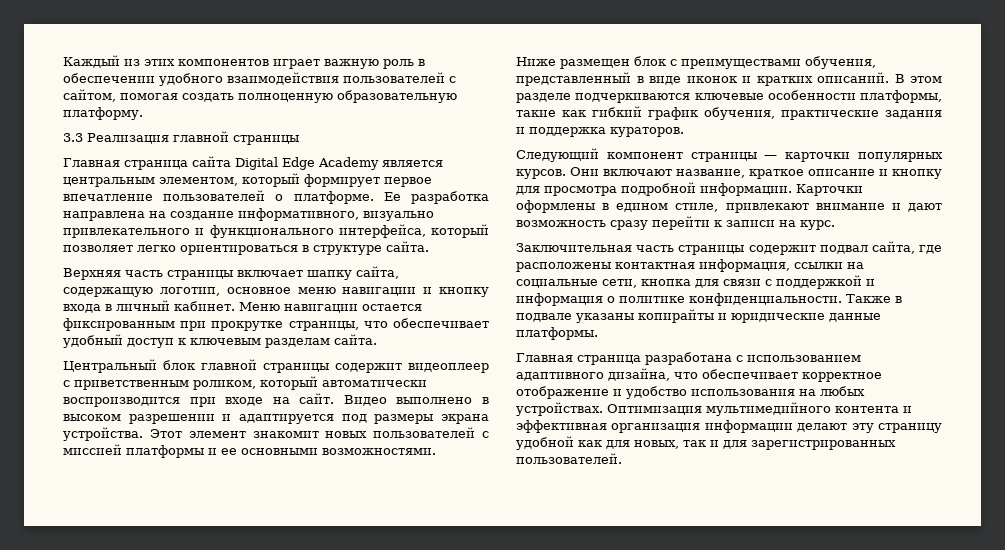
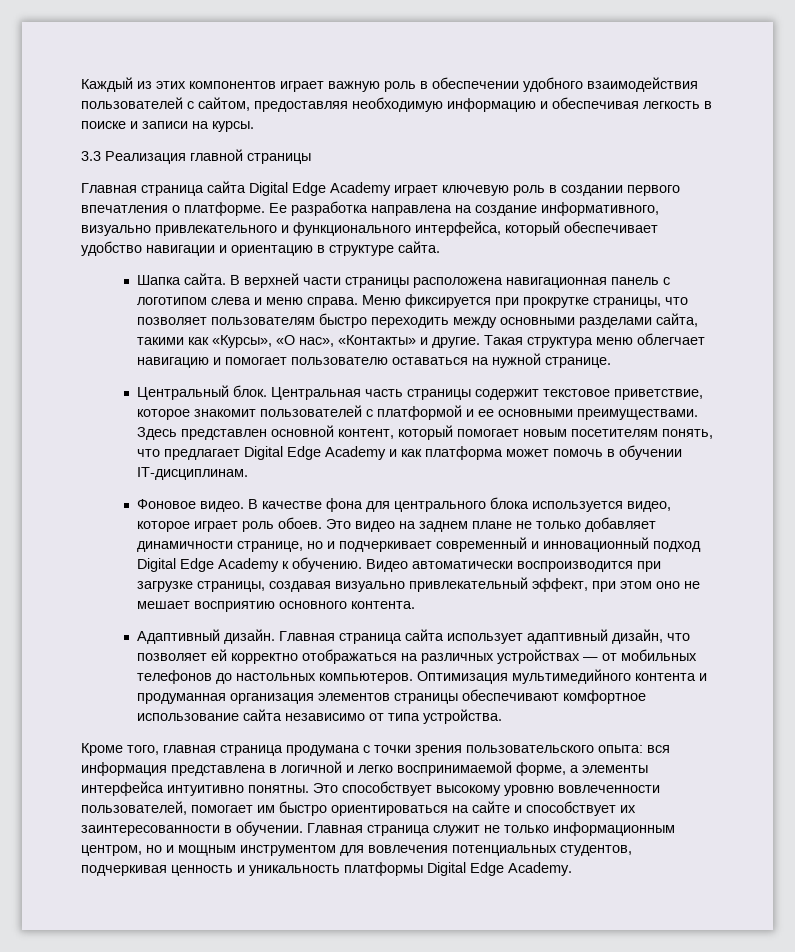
- Каждый из этих компонентов играет важную роль в обеспечении удобного взаимодействия пользователей с сайтом, помогая создать полноценную образовательную платформу.
+ Каждый из этих компонентов играет важную роль в обеспечении удобного взаимодействия пользователей с сайтом, предоставляя необходимую информацию и обеспечивая легкость в поиске и записи на курсы.
- Главная страница сайта Digital Edge Academy является центральным элементом, который формирует первое впечатление пользователей о платформе.
+ Главная страница сайта Digital Edge Academy играет ключевую роль в создании первого впечатления о платформе.
- Ее разработка направлена на создание информативного, визуально привлекательного и функционального интерфейса, который позволяет легко ориентироваться в структуре сайта.
- Верхняя часть страницы включает шапку сайта, содержащую логотип, основное меню навигации и кнопку входа в личный кабинет. Меню навигации остается фиксированным при прокрутке страницы, что обеспечивает удобный доступ к ключевым разделам сайта.
- Центральный блок главной страницы содержит видеоплеер с приветственным роликом, который автоматически воспроизводится при входе на сайт. Видео выполнено в высоком разрешении и адаптируется под размеры экрана устройства. Этот элемент знакомит новых пользователей с миссией платформы и ее основными возможностями.
- Ниже размещен блок с преимуществами обучения, представленный в виде иконок и кратких описаний. В этом разделе подчеркиваются ключевые особенности платформы, такие как гибкий график обучения, практические задания и поддержка кураторов.
- Следующий компонент страницы — карточки популярных курсов. Они включают название, краткое описание и кнопку для просмотра подробной информации. Карточки оформлены в едином стиле, привлекают внимание и дают возможность сразу перейти к записи на курс.
- Заключительная часть страницы содержит подвал сайта, где расположены контактная информация, ссылки на социальные сети, кнопка для связи с поддержкой и информация о политике конфиденциальности. Также в подвале указаны копирайты и юридические данные платформы.
- Главная страница разработана с использованием адаптивного дизайна, что обеспечивает корректное отображение и удобство использования на любых устройствах. Оптимизация мультимедийного контента и эффективная организация информации делают эту страницу удобной как для новых, так и для зарегистрированных пользователей.
+ Ее разработка направлена на создание информативного, визуально привлекательного и функционального интерфейса, который обеспечивает удобство навигации и ориентацию в структуре сайта.
+ Шапка сайта. В верхней части страницы расположена навигационная панель с логотипом слева и меню справа. Меню фиксируется при прокрутке страницы, что позволяет пользователям быстро переходить между основными разделами сайта, такими как «Курсы», «О нас», «Контакты» и другие. Такая структура меню облегчает навигацию и помогает пользователю оставаться на нужной странице.
+ Центральный блок. Центральная часть страницы содержит текстовое приветствие, которое знакомит пользователей с платформой и ее основными преимуществами. Здесь представлен основной контент, который помогает новым посетителям понять, что предлагает Digital Edge Academy и как платформа может помочь в обучении IT-дисциплинам.
+ Фоновое видео. В качестве фона для центрального блока используется видео, которое играет роль обоев. Это видео на заднем плане не только добавляет динамичности странице, но и подчеркивает современный и инновационный подход Digital Edge Academy к обучению. Видео автоматически воспроизводится при загрузке страницы, создавая визуально привлекательный эффект, при этом оно не мешает восприятию основного контента.
+ Адаптивный дизайн. Главная страница сайта использует адаптивный дизайн, что позволяет ей корректно отображаться на различных устройствах — от мобильных телефонов до настольных компьютеров. Оптимизация мультимедийного контента и продуманная организация элементов страницы обеспечивают комфортное использование сайта независимо от типа устройства.
+ Кроме того, главная страница продумана с точки зрения пользовательского опыта: вся информация представлена в логичной и легко воспринимаемой форме, а элементы интерфейса интуитивно понятны. Это способствует высокому уровню вовлеченности пользователей, помогает им быстро ориентироваться на сайте и способствует их заинтересованности в обучении. Главная страница служит не только информационным центром, но и мощным инструментом для вовлечения потенциальных студентов, подчеркивая ценность и уникальность платформы Digital Edge Academy.

